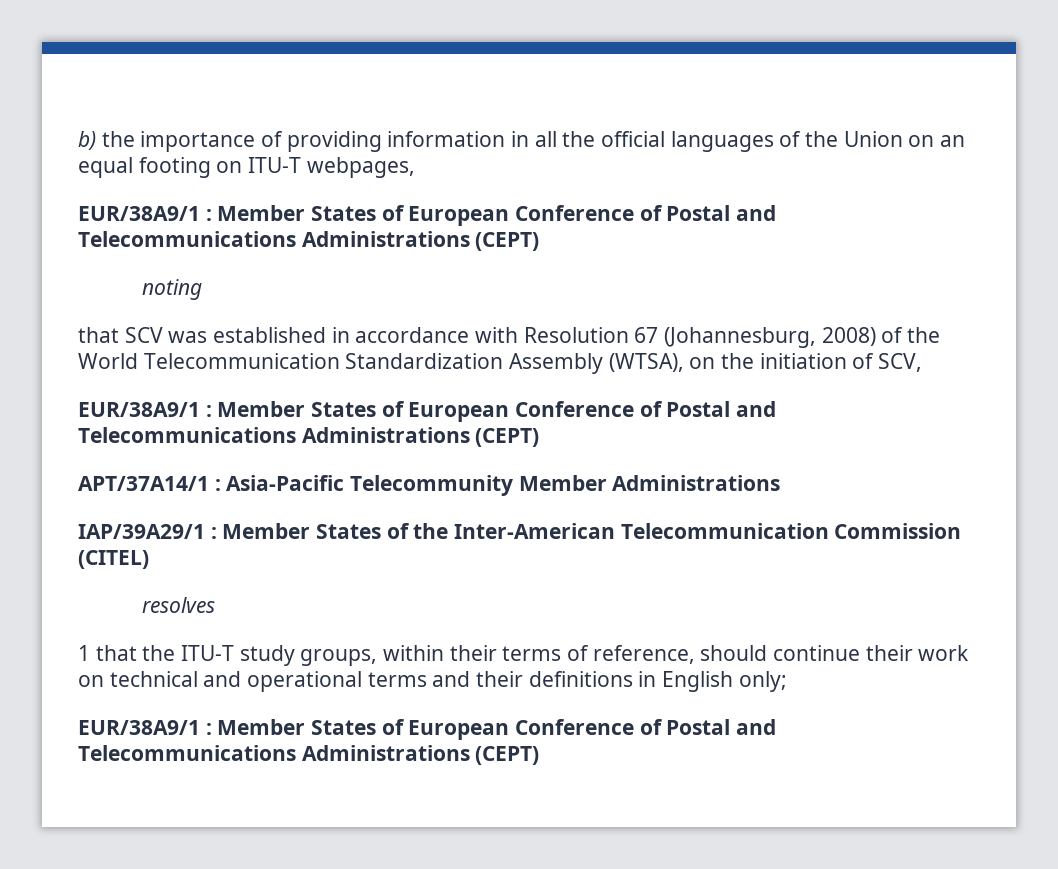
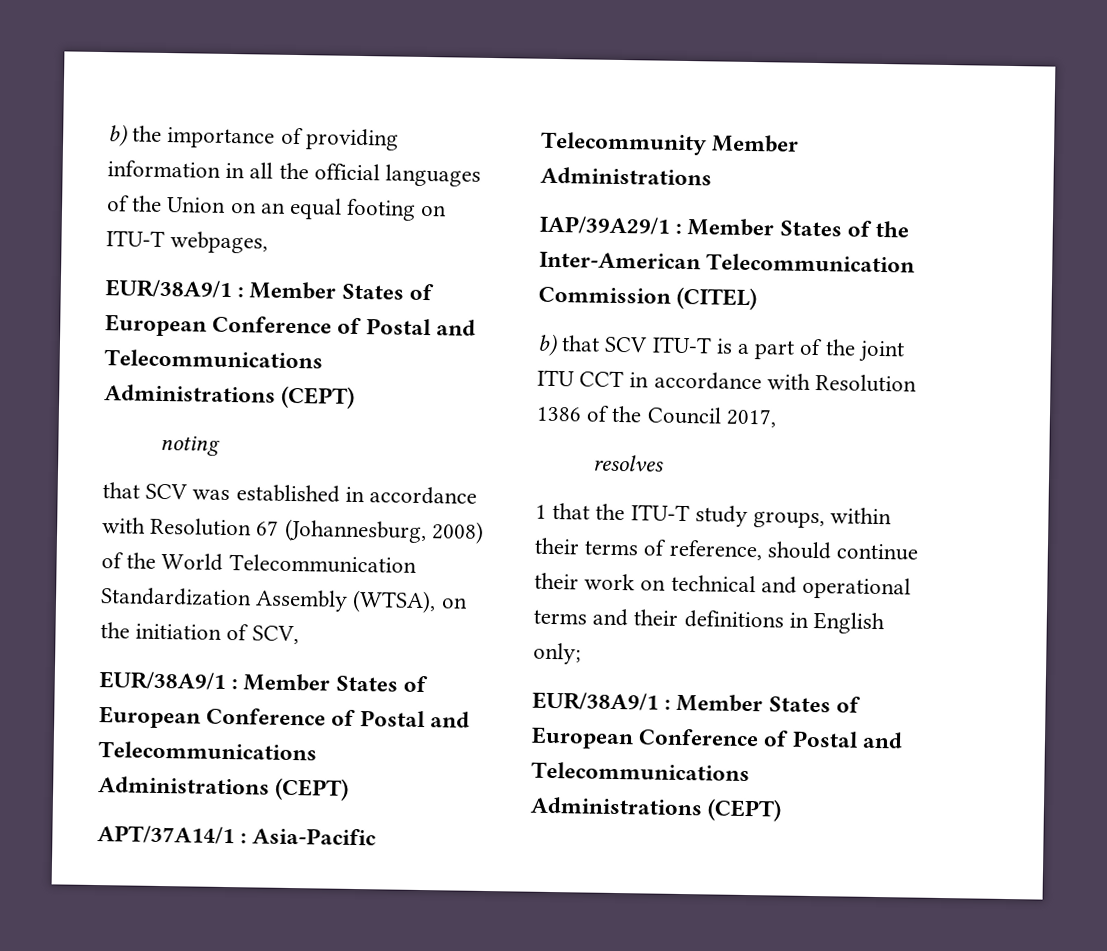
+ b) that SCV ITU-T is a part of the joint ITU CCT in accordance with Resolution 1386 of the Council 2017,

